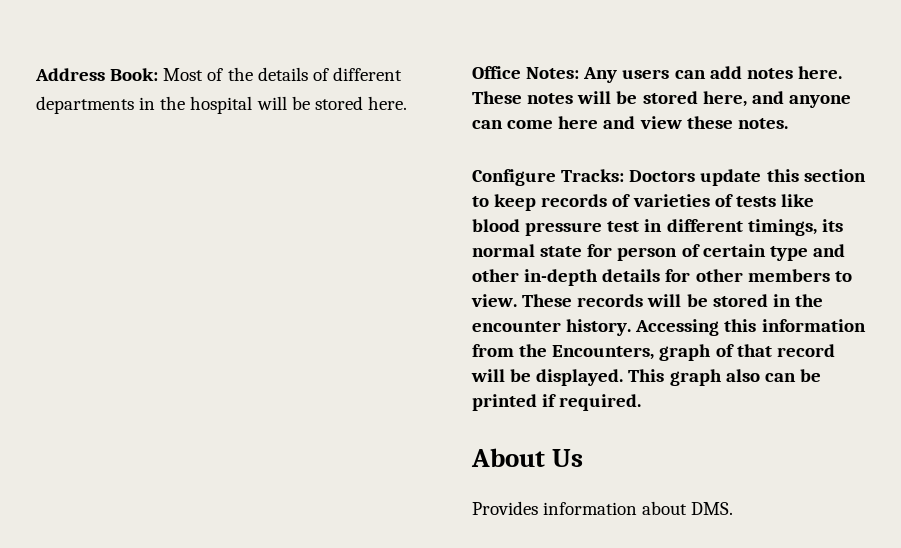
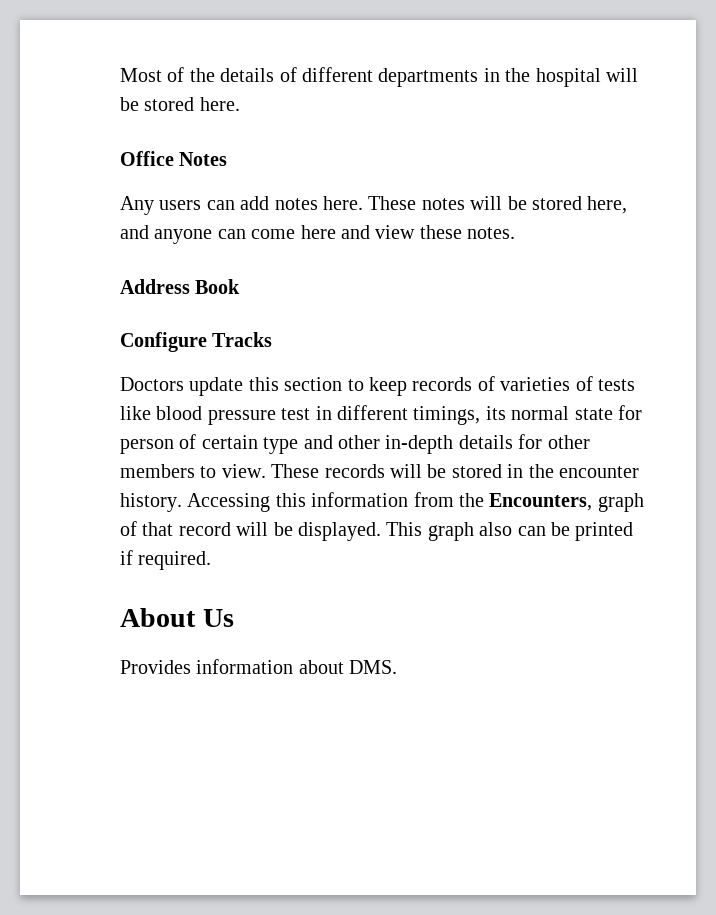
- Address Book: Most of the details of different departments in the hospital will be stored here.
+ Most of the details of different departments in the hospital will be stored here.
- Office Notes: Any users can add notes here.
+ Office Notes
+ Any users can add notes here.
+ Address Book
- Configure Tracks: Doctors update this section to keep records of varieties of tests like blood pressure test in different timings, its normal state for person of certain type and other in-depth details for other members to view.
+ Configure Tracks
+ Doctors update this section to keep records of varieties of tests like blood pressure test in different timings, its normal state for person of certain type and other in-depth details for other members to view.

